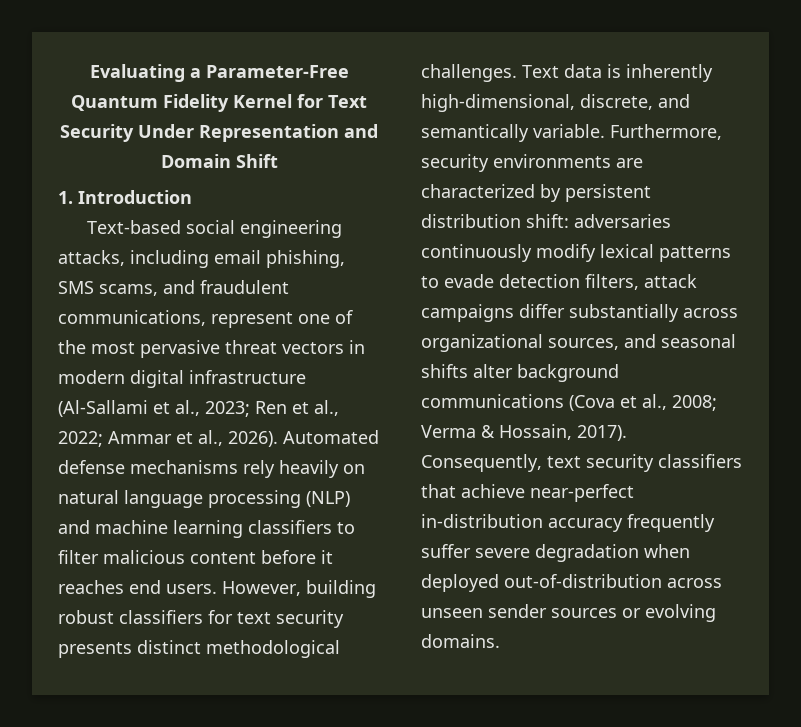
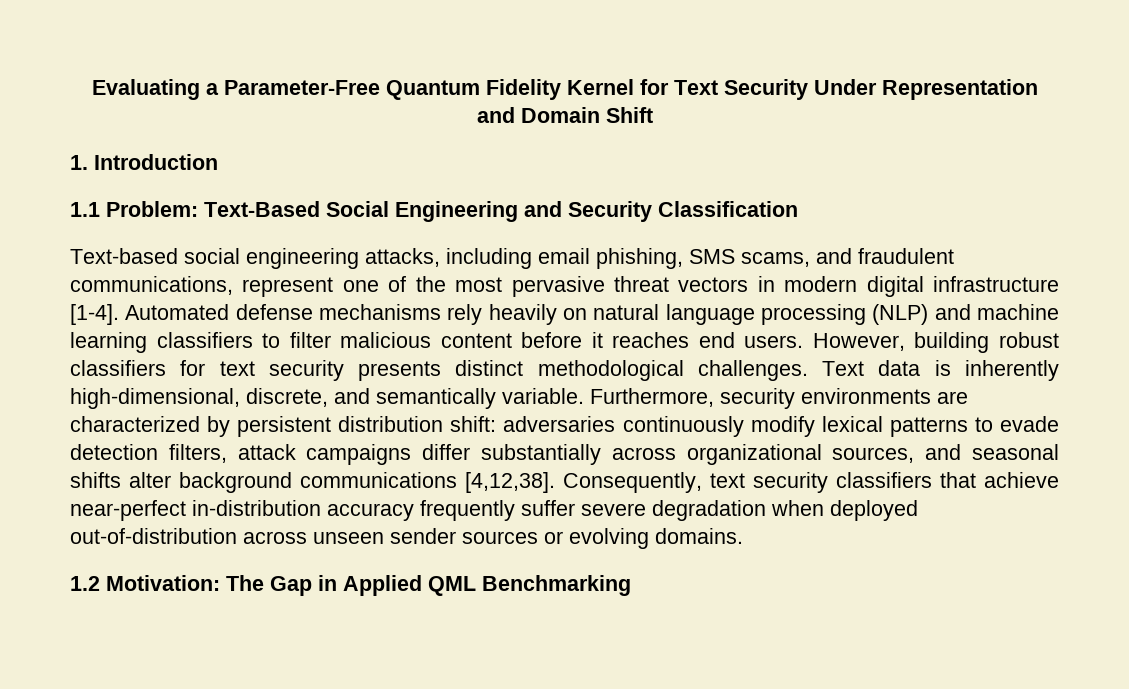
+ 1.1 Problem: Text-Based Social Engineering and Security Classification
- Text-based social engineering attacks, including email phishing, SMS scams, and fraudulent communications, represent one of the most pervasive threat vectors in modern digital infrastructure (Al-Sallami et al., 2023; Ren et al., 2022; Ammar et al., 2026).
+ Text-based social engineering attacks, including email phishing, SMS scams, and fraudulent communications, represent one of the most pervasive threat vectors in modern digital infrastructure [1-4].
- Furthermore, security environments are characterized by persistent distribution shift: adversaries continuously modify lexical patterns to evade detection filters, attack campaigns differ substantially across organizational sources, and seasonal shifts alter background communications (Cova et al., 2008; Verma & Hossain, 2017).
+ Furthermore, security environments are characterized by persistent distribution shift: adversaries continuously modify lexical patterns to evade detection filters, attack campaigns differ substantially across organizational sources, and seasonal shifts alter background communications [4,12,38].
+ 1.2 Motivation: The Gap in Applied QML Benchmarking

